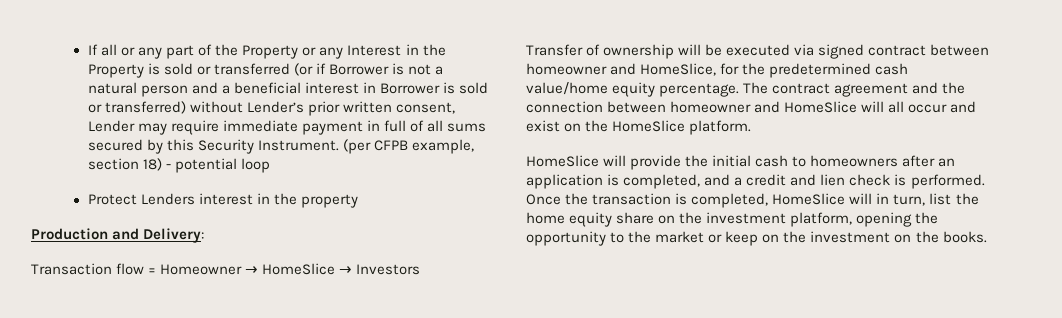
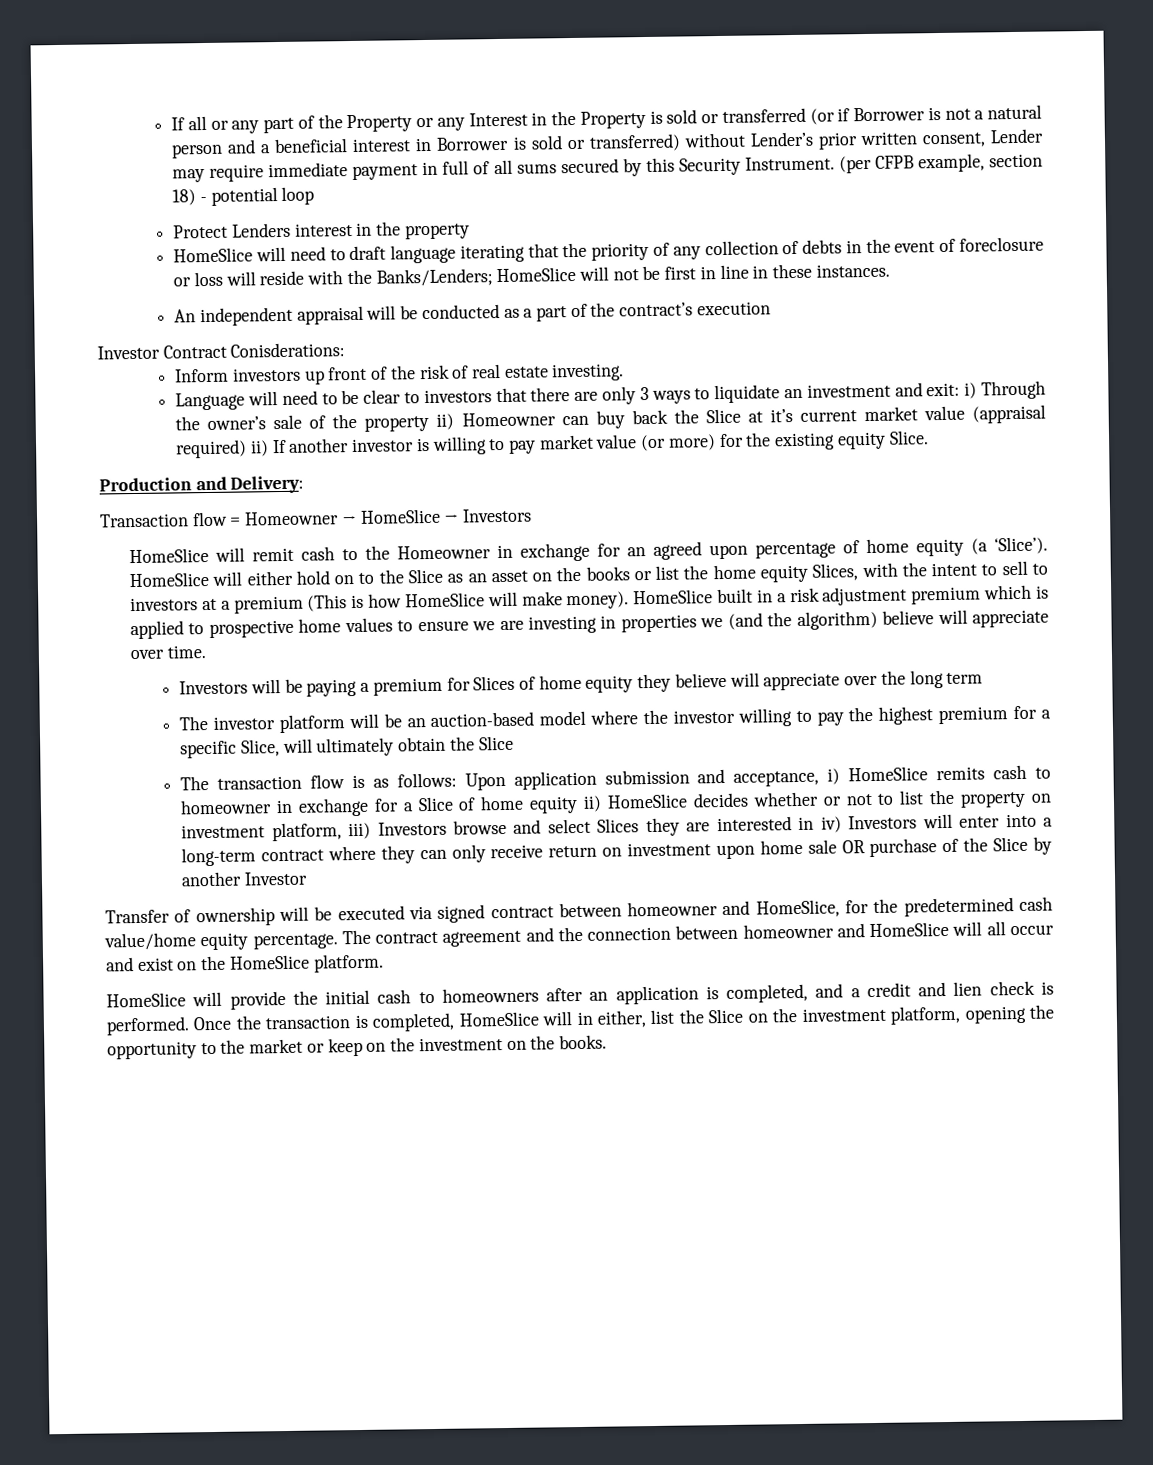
+ HomeSlice will need to draft language iterating that the priority of any collection of debts in the event of foreclosure or loss will reside with the Banks/Lenders; HomeSlice will not be first in line in these instances.
+ An independent appraisal will be conducted as a part of the contract’s execution
+ Investor Contract Conisderations:
+ Inform investors up front of the risk of real estate investing.
+ Language will need to be clear to investors that there are only 3 ways to liquidate an investment and exit: i) Through the owner’s sale of the property ii) Homeowner can buy back the Slice at it’s current market value (appraisal required) ii) If another investor is willing to pay market value (or more) for the existing equity Slice.
+ HomeSlice will remit cash to the Homeowner in exchange for an agreed upon percentage of home equity (a ‘Slice’). HomeSlice will either hold on to the Slice as an asset on the books or list the home equity Slices, with the intent to sell to investors at a premium (This is how HomeSlice will make money). HomeSlice built in a risk adjustment premium which is applied to prospective home values to ensure we are investing in properties we (and the algorithm) believe will appreciate over time.
+ Investors will be paying a premium for Slices of home equity they believe will appreciate over the long term
+ The investor platform will be an auction-based model where the investor willing to pay the highest premium for a specific Slice, will ultimately obtain the Slice
+ The transaction flow is as follows: Upon application submission and acceptance, i) HomeSlice remits cash to homeowner in exchange for a Slice of home equity ii) HomeSlice decides whether or not to list the property on investment platform, iii) Investors browse and select Slices they are interested in iv) Investors will enter into a long-term contract where they can only receive return on investment upon home sale OR purchase of the Slice by another Investor
- Once the transaction is completed, HomeSlice will in turn, list the home equity share on the investment platform, opening the opportunity to the market or keep on the investment on the books.
+ Once the transaction is completed, HomeSlice will in either, list the Slice on the investment platform, opening the opportunity to the market or keep on the investment on the books.

